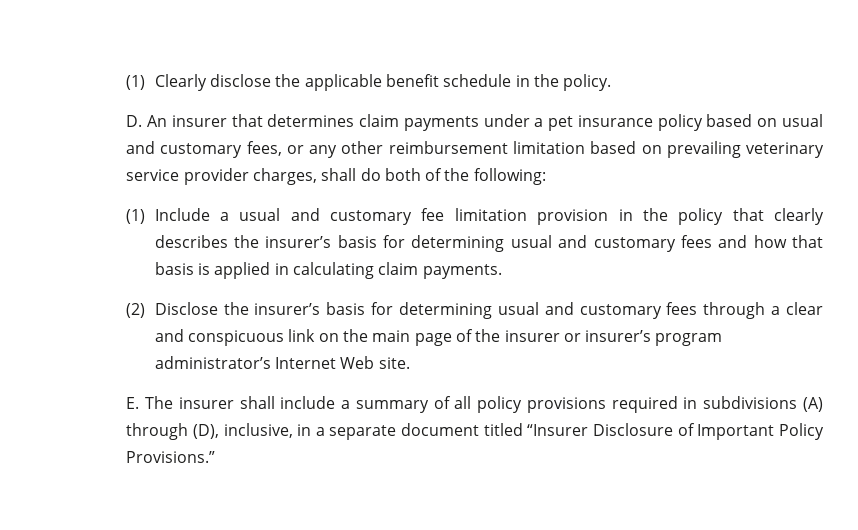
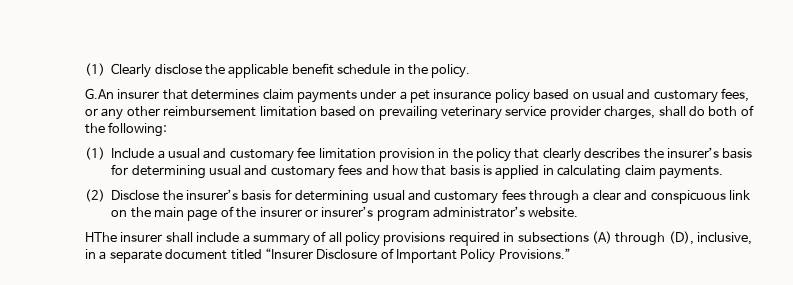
- D. An insurer that determines claim payments under a pet insurance policy based on usual and customary fees, or any other reimbursement limitation based on prevailing veterinary service provider charges, shall do both of the following:
+ G.An insurer that determines claim payments under a pet insurance policy based on usual and customary fees, or any other reimbursement limitation based on prevailing veterinary service provider charges, shall do both of the following:
- (2) Disclose the insurer’s basis for determining usual and customary fees through a clear and conspicuous link on the main page of the insurer or insurer’s program administrator’s Internet Web site.
- E. The insurer shall include a summary of all policy provisions required in subdivisions (A) through (D), inclusive, in a separate document titled “Insurer Disclosure of Important Policy Provisions.”
+ (2) Disclose the insurer’s basis for determining usual and customary fees through a clear and conspicuous link on the main page of the insurer or insurer’s program administrator’s website.
+ HThe insurer shall include a summary of all policy provisions required in subsections (A) through (D), inclusive, in a separate document titled “Insurer Disclosure of Important Policy Provisions.”

